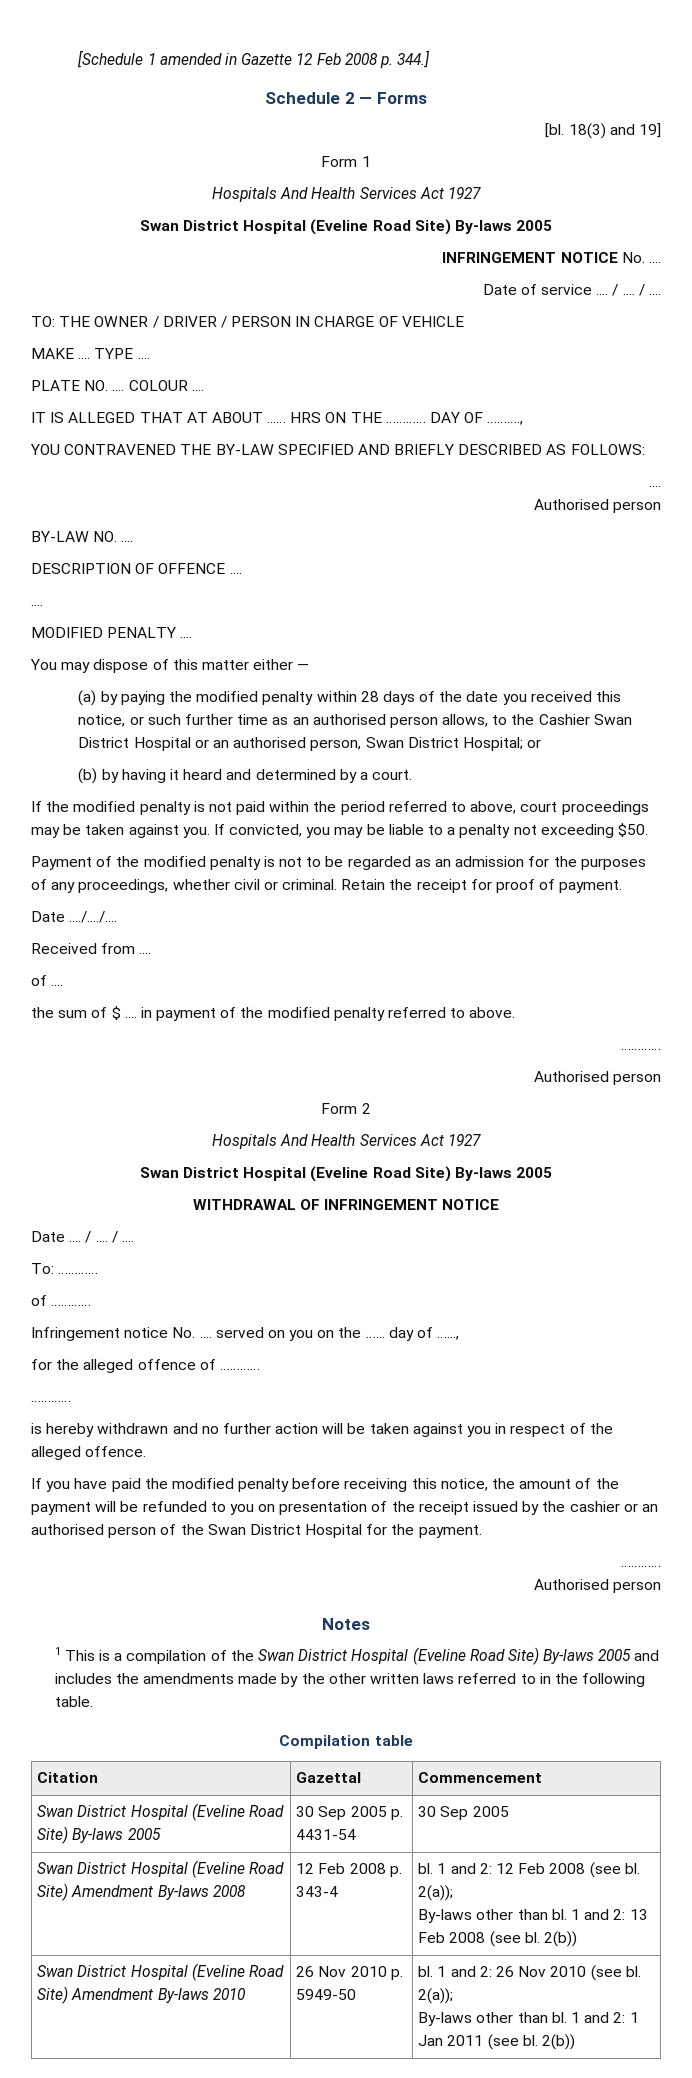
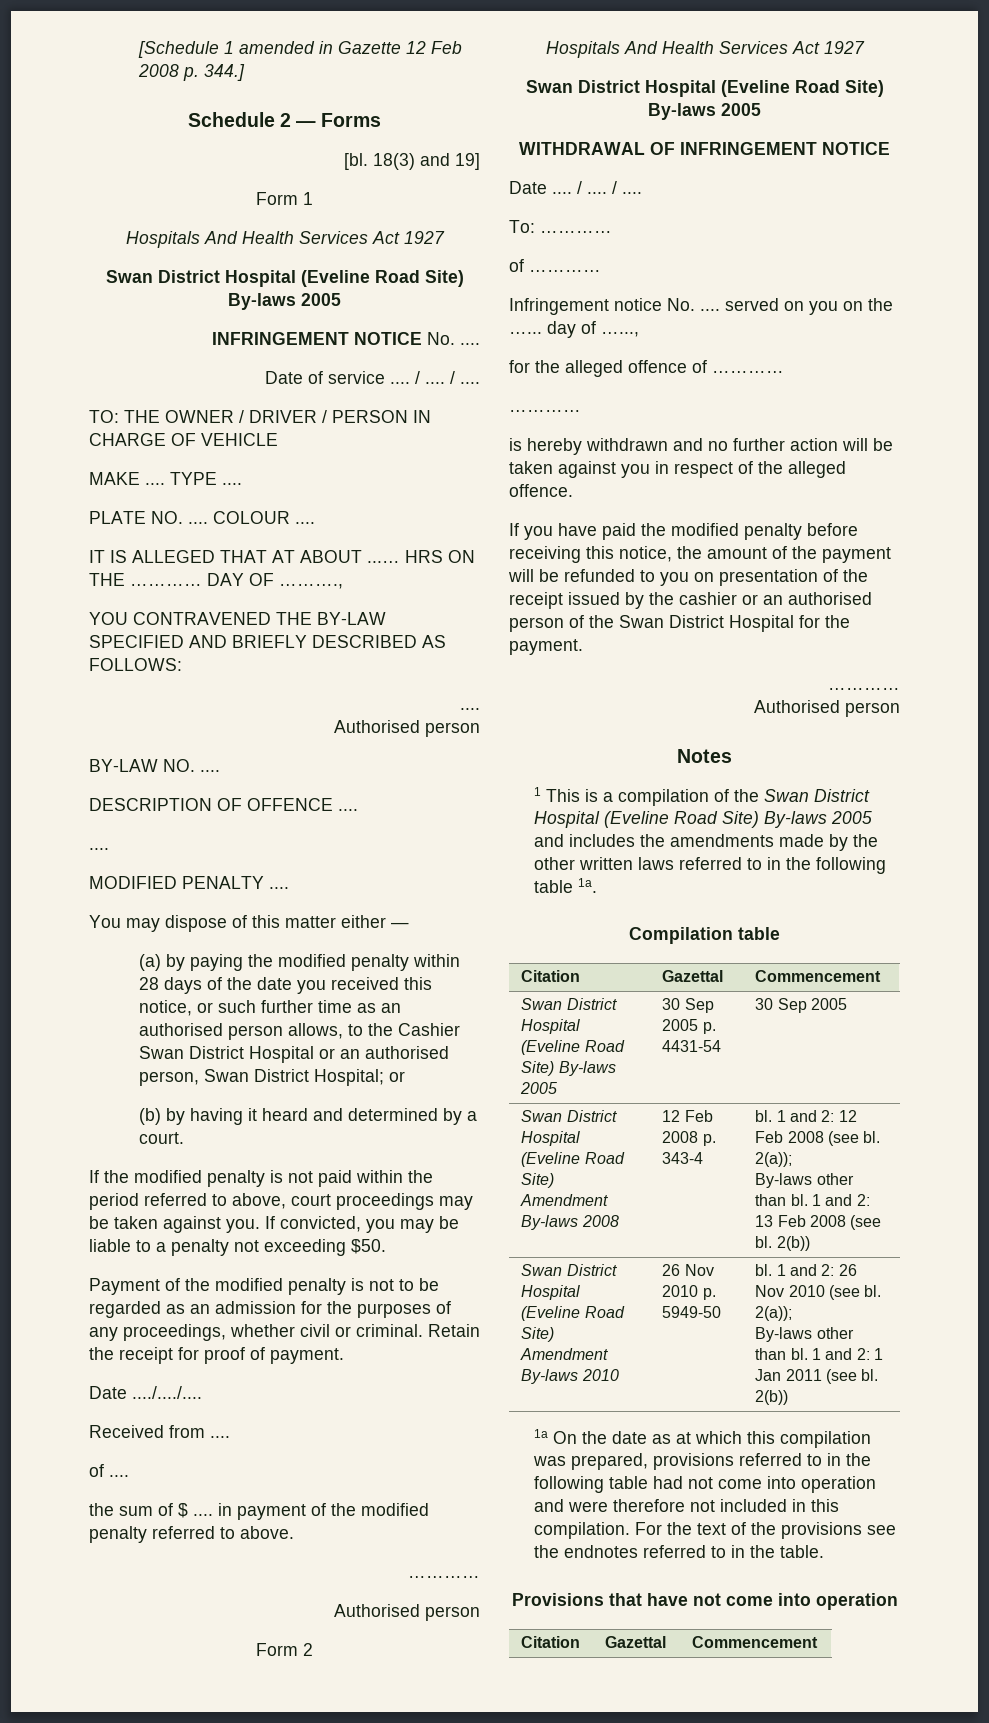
- 1 This is a compilation of the Swan District Hospital (Eveline Road Site) By-laws 2005 and includes the amendments made by the other written laws referred to in the following table.
+ 1 This is a compilation of the Swan District Hospital (Eveline Road Site) By-laws 2005 and includes the amendments made by the other written laws referred to in the following table 1a.
+ 1a On the date as at which this compilation was prepared, provisions referred to in the following table had not come into operation and were therefore not included in this compilation. For the text of the provisions see the endnotes referred to in the table.
+ Provisions that have not come into operation
+ Citation | Gazettal | Commencement

